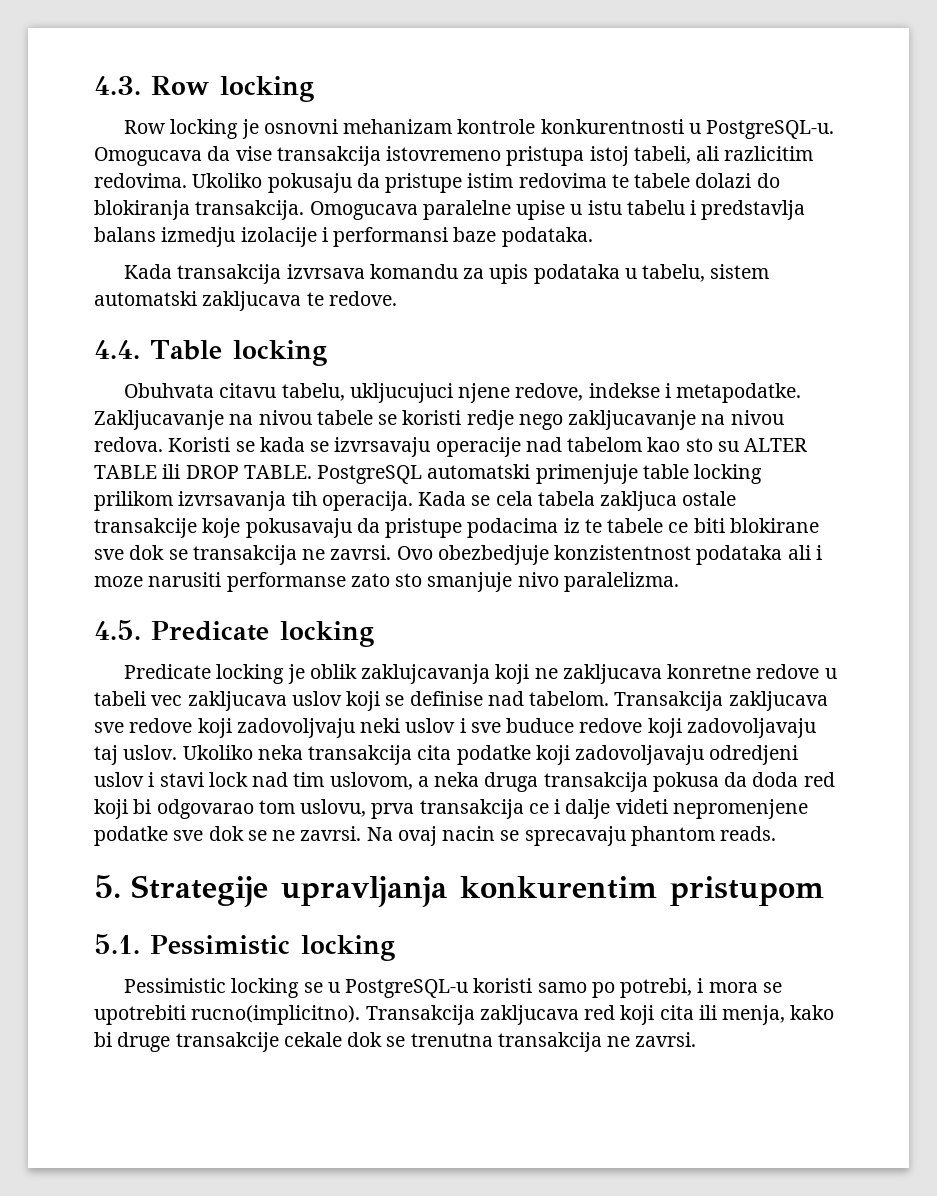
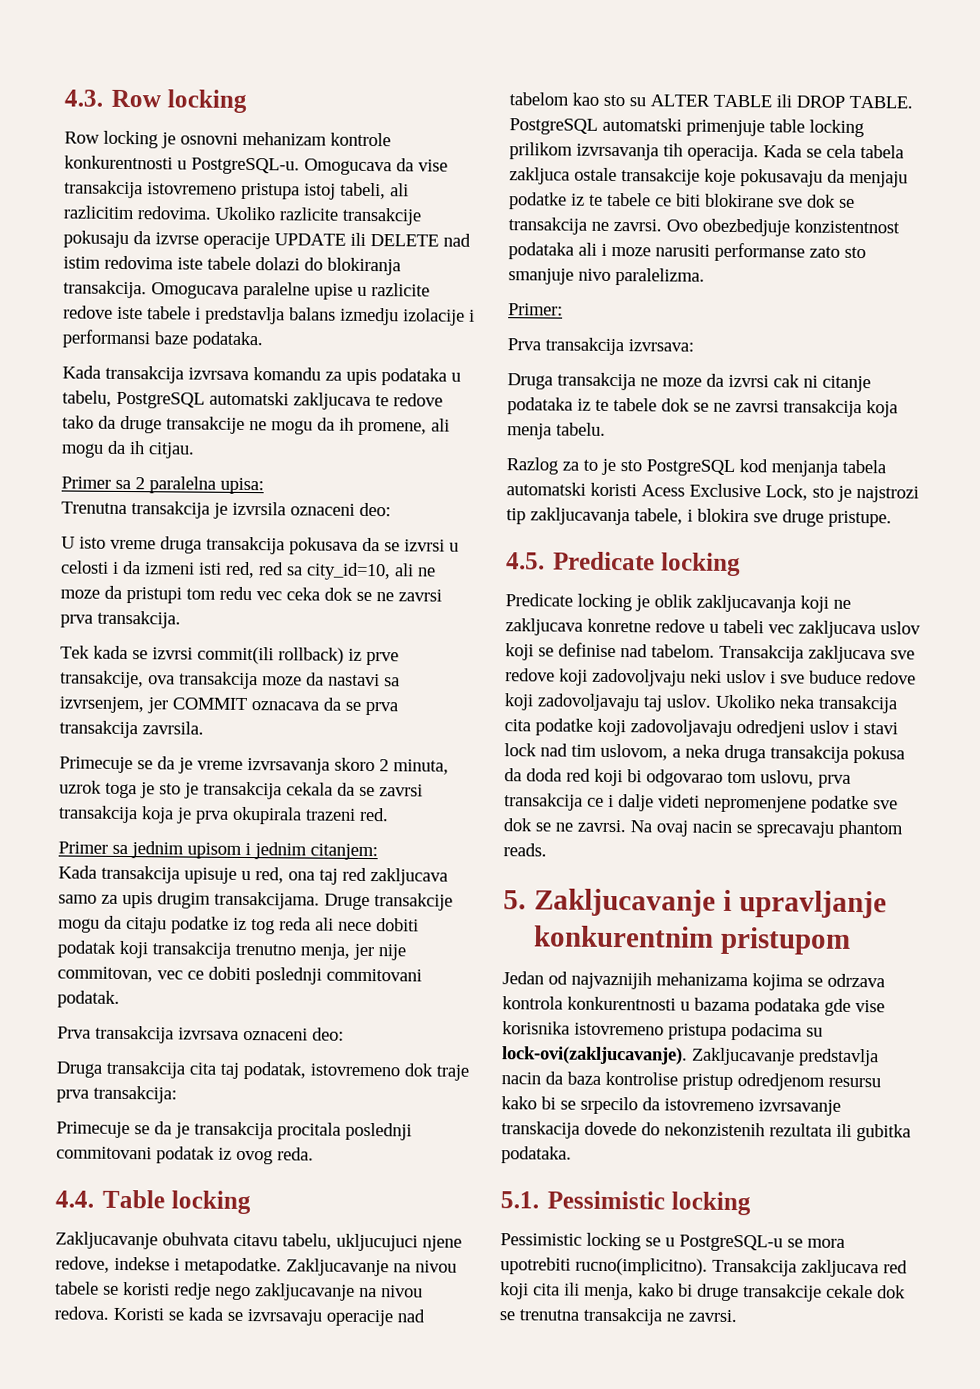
- Ukoliko pokusaju da pristupe istim redovima te tabele dolazi do blokiranja transakcija.
+ Ukoliko razlicite transakcije pokusaju da izvrse operacije UPDATE ili DELETE nad istim redovima iste tabele dolazi do blokiranja transakcija.
- Omogucava paralelne upise u istu tabelu i predstavlja balans izmedju izolacije i performansi baze podataka.
+ Omogucava paralelne upise u razlicite redove iste tabele i predstavlja balans izmedju izolacije i performansi baze podataka.
- Kada transakcija izvrsava komandu za upis podataka u tabelu, sistem automatski zakljucava te redove.
+ Kada transakcija izvrsava komandu za upis podataka u tabelu, PostgreSQL automatski zakljucava te redove tako da druge transakcije ne mogu da ih promene, ali mogu da ih citjau.
+ Primer sa 2 paralelna upisa:
+ Trenutna transakcija je izvrsila oznaceni deo:
+ U isto vreme druga transakcija pokusava da se izvrsi u celosti i da izmeni isti red, red sa city_id=10, ali ne moze da pristupi tom redu vec ceka dok se ne zavrsi prva transakcija.
+ Tek kada se izvrsi commit(ili rollback) iz prve transakcije, ova transakcija moze da nastavi sa izvrsenjem, jer COMMIT oznacava da se prva transakcija zavrsila.
+ Primecuje se da je vreme izvrsavanja skoro 2 minuta, uzrok toga je sto je transakcija cekala da se zavrsi transakcija koja je prva okupirala trazeni red.
+ Primer sa jednim upisom i jednim citanjem:
+ Kada transakcija upisuje u red, ona taj red zakljucava samo za upis drugim transakcijama. Druge transakcije mogu da citaju podatke iz tog reda ali nece dobiti podatak koji transakcija trenutno menja, jer nije commitovan, vec ce dobiti poslednji commitovani podatak.
+ Prva transakcija izvrsava oznaceni deo:
+ Druga transakcija cita taj podatak, istovremeno dok traje prva transakcija:
+ Primecuje se da je transakcija procitala poslednji commitovani podatak iz ovog reda.
- Obuhvata citavu tabelu, ukljucujuci njene redove, indekse i metapodatke.
+ Zakljucavanje obuhvata citavu tabelu, ukljucujuci njene redove, indekse i metapodatke.
- Kada se cela tabela zakljuca ostale transakcije koje pokusavaju da pristupe podacima iz te tabele ce biti blokirane sve dok se transakcija ne zavrsi.
+ Kada se cela tabela zakljuca ostale transakcije koje pokusavaju da menjaju podatke iz te tabele ce biti blokirane sve dok se transakcija ne zavrsi.
+ Primer:
+ Prva transakcija izvrsava:
+ Druga transakcija ne moze da izvrsi cak ni citanje podataka iz te tabele dok se ne zavrsi transakcija koja menja tabelu.
+ Razlog za to je sto PostgreSQL kod menjanja tabela automatski koristi Acess Exclusive Lock, sto je najstrozi tip zakljucavanja tabele, i blokira sve druge pristupe.
- Predicate locking je oblik zaklujcavanja koji ne zakljucava konretne redove u tabeli vec zakljucava uslov koji se definise nad tabelom.
+ Predicate locking je oblik zakljucavanja koji ne zakljucava konretne redove u tabeli vec zakljucava uslov koji se definise nad tabelom.
- 5. Strategije upravljanja konkurentim pristupom
+ 5. Zakljucavanje i upravljanje konkurentnim pristupom
+ Jedan od najvaznijih mehanizama kojima se odrzava kontrola konkurentnosti u bazama podataka gde vise korisnika istovremeno pristupa podacima su lock-ovi(zakljucavanje). Zakljucavanje predstavlja nacin da baza kontrolise pristup odredjenom resursu kako bi se srpecilo da istovremeno izvrsavanje transkacija dovede do nekonzistenih rezultata ili gubitka podataka.
- Pessimistic locking se u PostgreSQL-u koristi samo po potrebi, i mora se upotrebiti rucno(implicitno).
+ Pessimistic locking se u PostgreSQL-u se mora upotrebiti rucno(implicitno).

